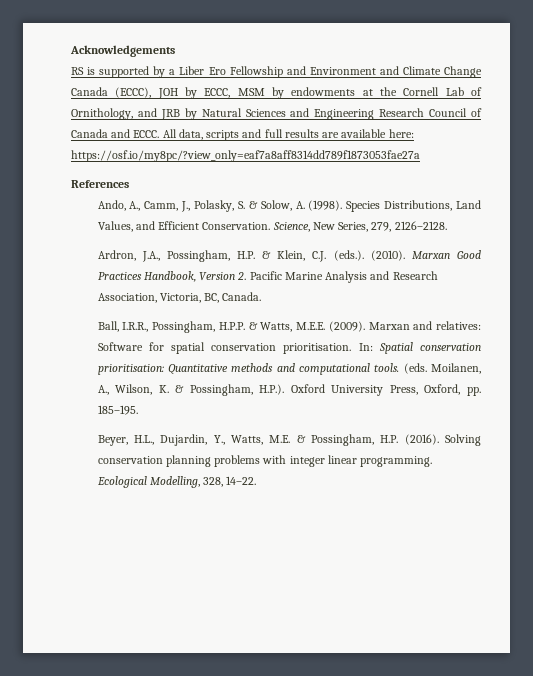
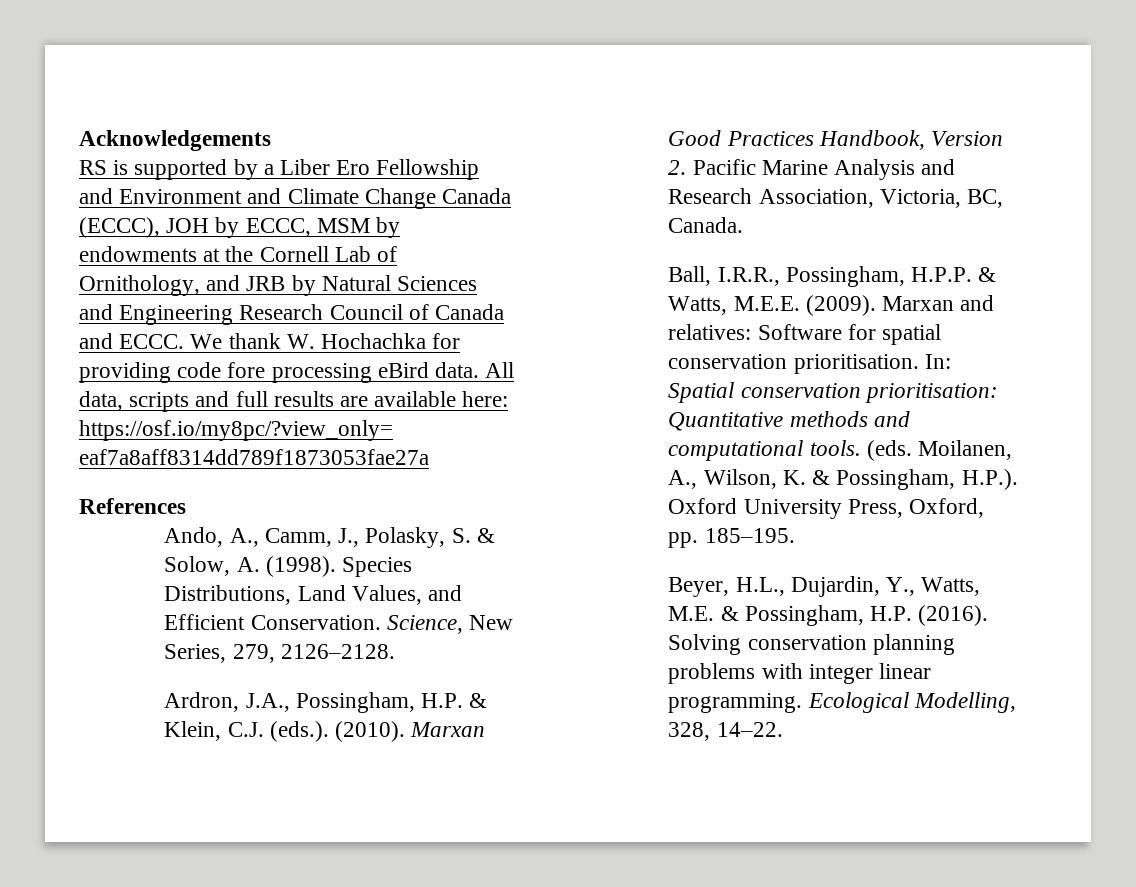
+ We thank W. Hochachka for providing code fore processing eBird data.

